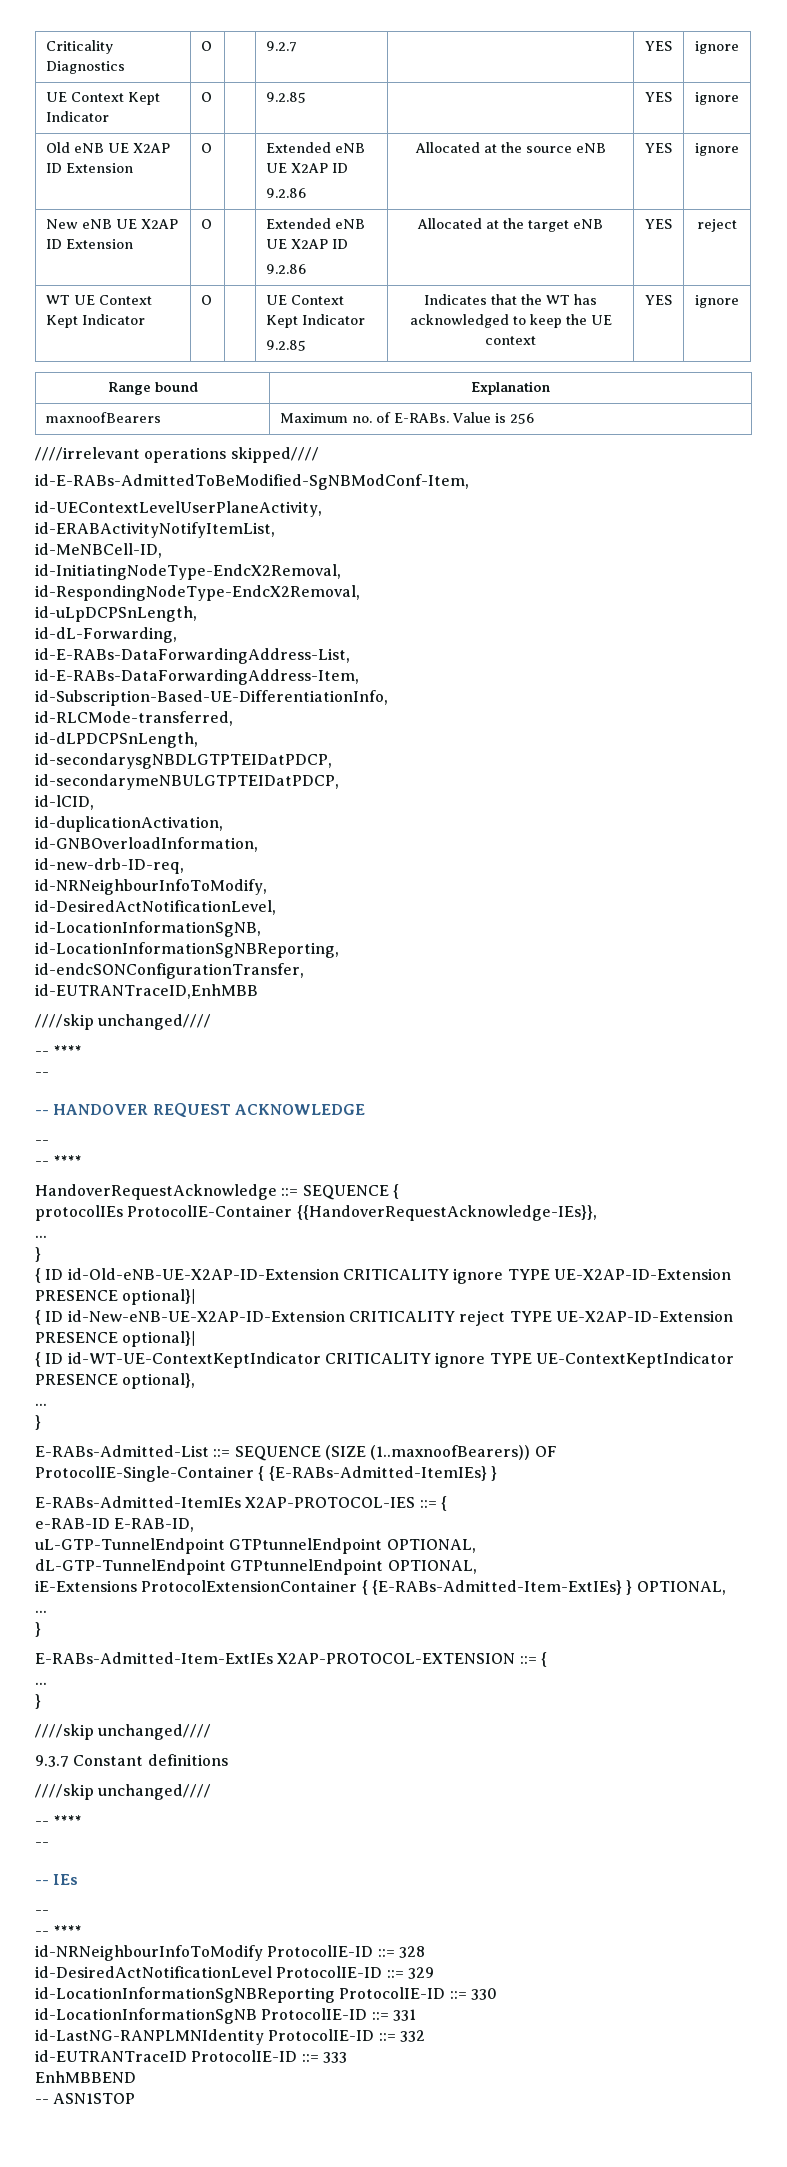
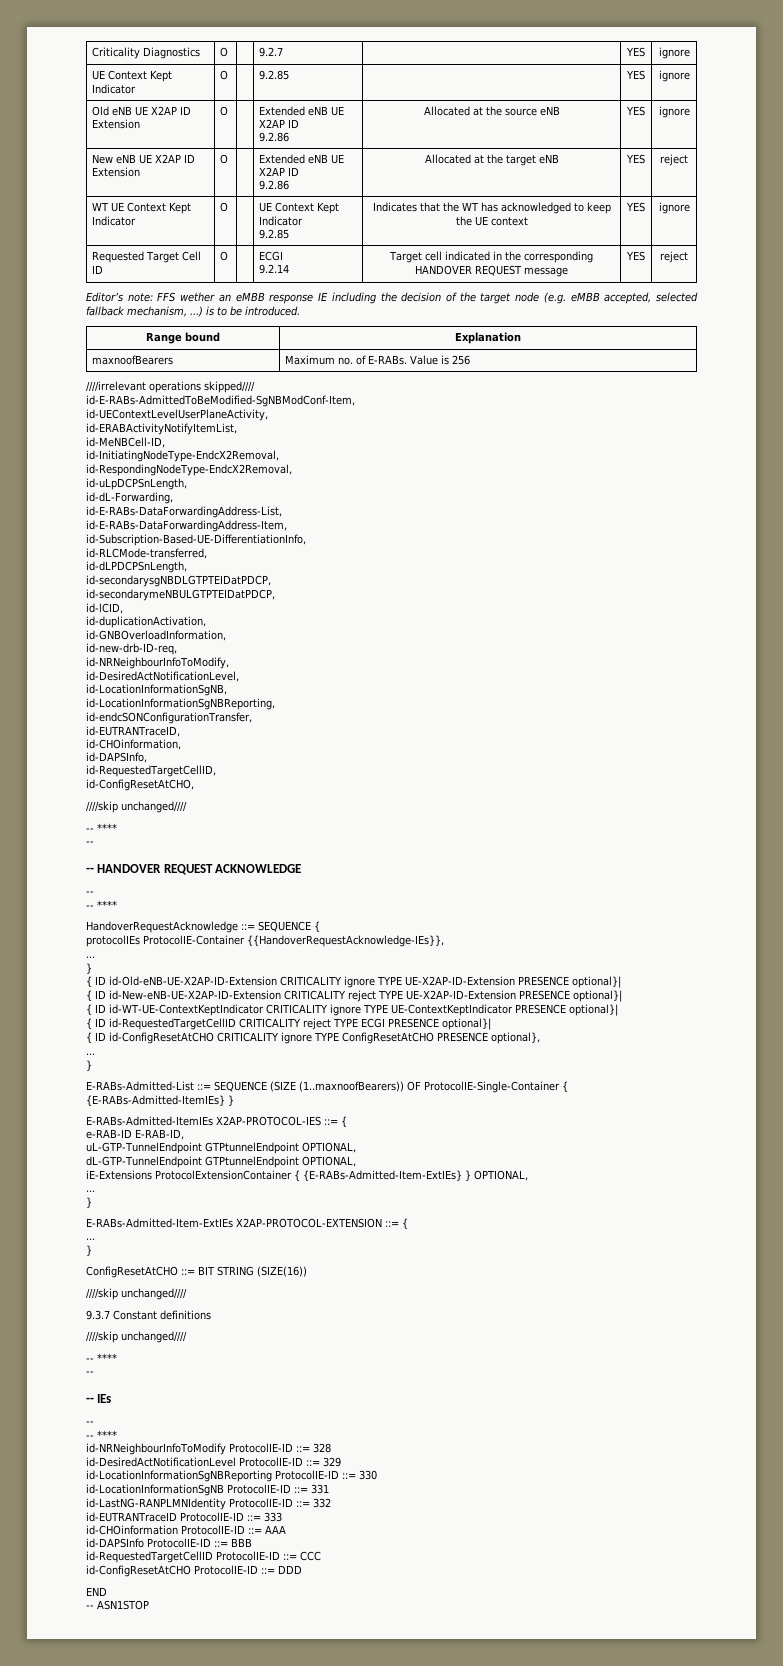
+ Requested Target Cell ID | O | | ECGI
+ 9.2.14 | Target cell indicated in the corresponding HANDOVER REQUEST message | YES | reject
+ Editor’s note: FFS wether an eMBB response IE including the decision of the target node (e.g. eMBB accepted, selected fallback mechanism, ...) is to be introduced.
- id-EUTRANTraceID,EnhMBB
+ id-EUTRANTraceID,
+ id-CHOinformation,
+ id-DAPSInfo,
+ id-RequestedTargetCellID,
+ id-ConfigResetAtCHO,
- { ID id-WT-UE-ContextKeptIndicator CRITICALITY ignore TYPE UE-ContextKeptIndicator PRESENCE optional},
+ { ID id-WT-UE-ContextKeptIndicator CRITICALITY ignore TYPE UE-ContextKeptIndicator PRESENCE optional}|
+ { ID id-RequestedTargetCellID CRITICALITY reject TYPE ECGI PRESENCE optional}|
+ { ID id-ConfigResetAtCHO CRITICALITY ignore TYPE ConfigResetAtCHO PRESENCE optional},
+ ConfigResetAtCHO ::= BIT STRING (SIZE(16))
- EnhMBBEND
+ id-CHOinformation ProtocolIE-ID ::= AAA
+ id-DAPSInfo ProtocolIE-ID ::= BBB
+ id-RequestedTargetCellID ProtocolIE-ID ::= CCC
+ id-ConfigResetAtCHO ProtocolIE-ID ::= DDD
+ END

